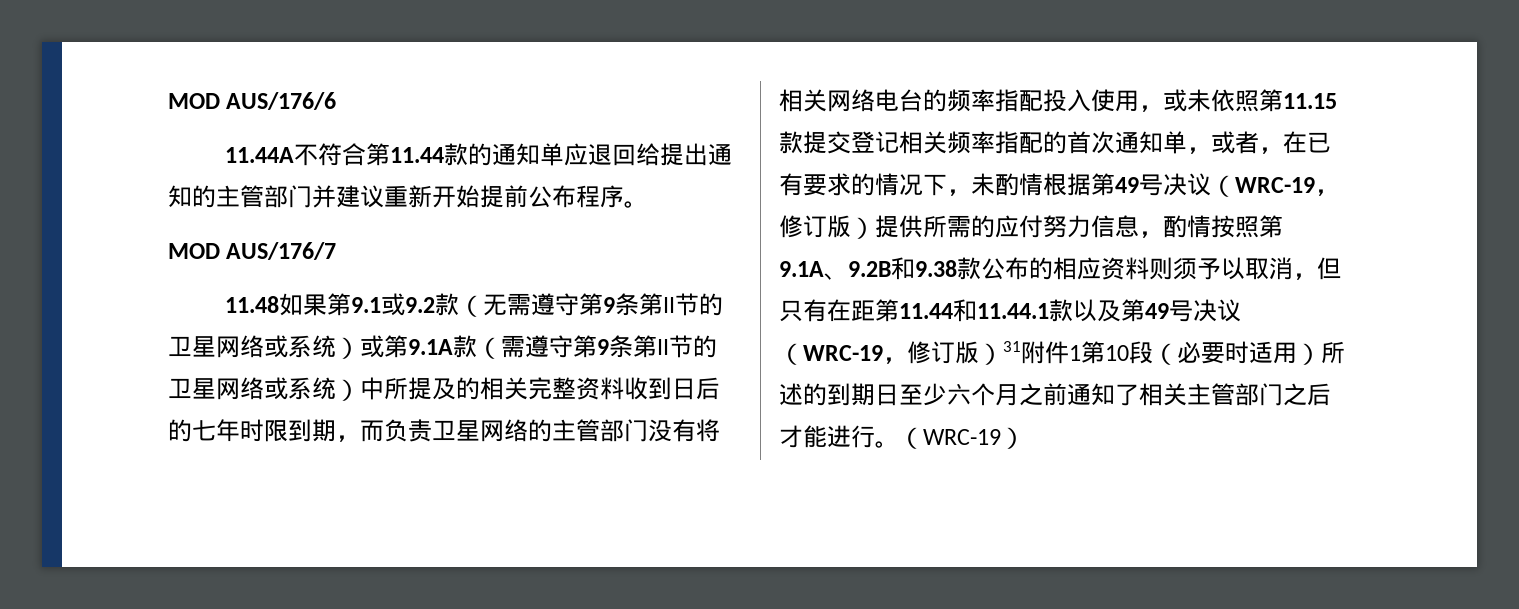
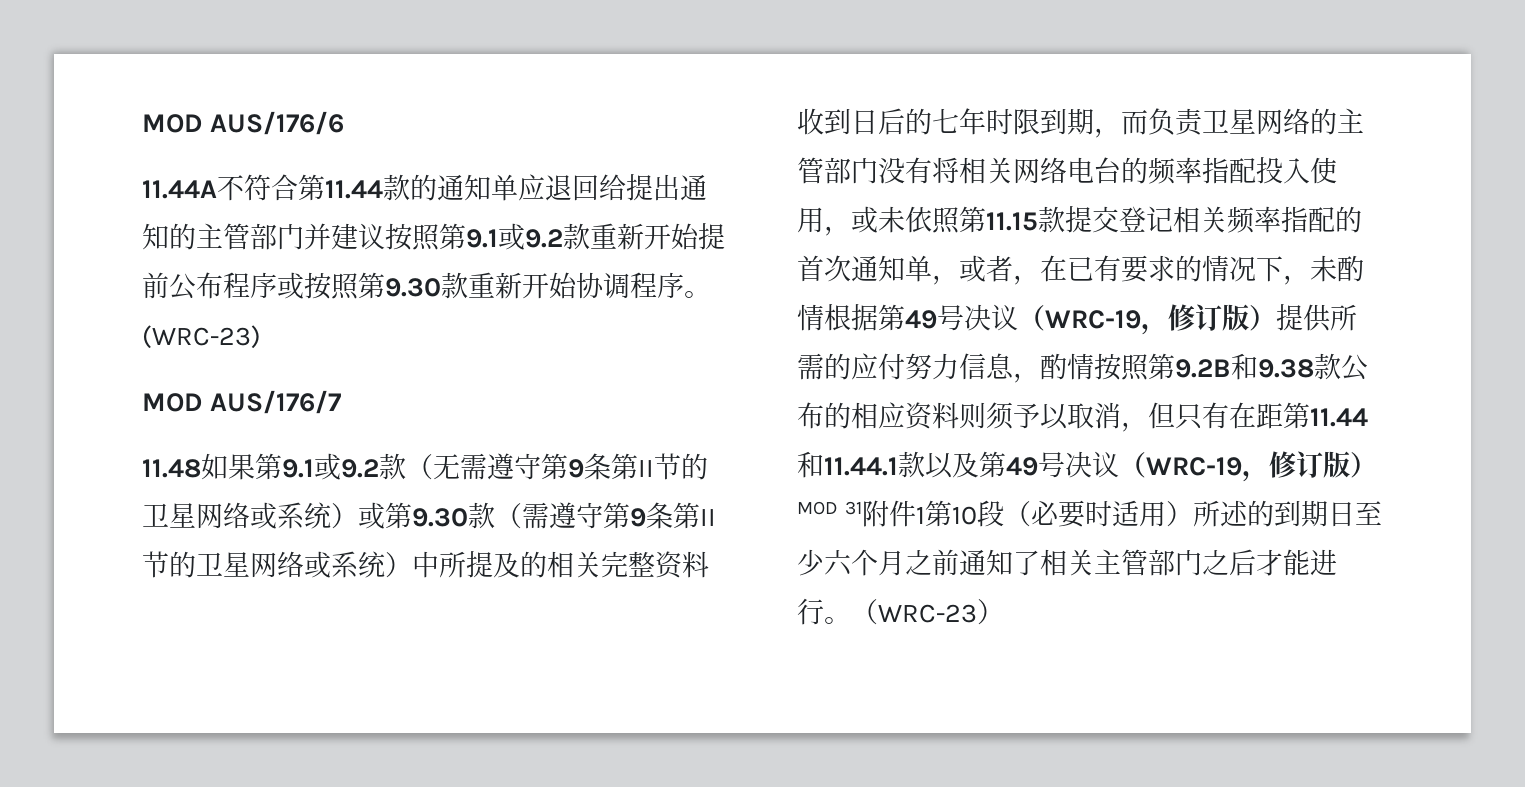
- 11.44A不符合第11.44款的通知单应退回给提出通知的主管部门并建议重新开始提前公布程序。
+ 11.44A不符合第11.44款的通知单应退回给提出通知的主管部门并建议按照第9.1或9.2款重新开始提前公布程序或按照第9.30款重新开始协调程序。(WRC-23)
- 11.48如果第9.1或9.2款（无需遵守第9条第II节的卫星网络或系统）或第9.1A款（需遵守第9条第II节的卫星网络或系统）中所提及的相关完整资料收到日后的七年时限到期，而负责卫星网络的主管部门没有将相关网络电台的频率指配投入使用，或未依照第11.15款提交登记相关频率指配的首次通知单，或者，在已有要求的情况下，未酌情根据第49号决议（WRC-19，修订版）提供所需的应付努力信息，酌情按照第9.1A、9.2B和9.38款公布的相应资料则须予以取消，但只有在距第11.44和11.44.1款以及第49号决议（WRC-19，修订版）31附件1第10段（必要时适用）所述的到期日至少六个月之前通知了相关主管部门之后才能进行。
+ 11.48如果第9.1或9.2款（无需遵守第9条第II节的卫星网络或系统）或第9.30款（需遵守第9条第II节的卫星网络或系统）中所提及的相关完整资料收到日后的七年时限到期，而负责卫星网络的主管部门没有将相关网络电台的频率指配投入使用，或未依照第11.15款提交登记相关频率指配的首次通知单，或者，在已有要求的情况下，未酌情根据第49号决议（WRC-19，修订版）提供所需的应付努力信息，酌情按照第9.2B和9.38款公布的相应资料则须予以取消，但只有在距第11.44和11.44.1款以及第49号决议（WRC-19，修订版）MOD 31附件1第10段（必要时适用）所述的到期日至少六个月之前通知了相关主管部门之后才能进行。
- （WRC-19）
+ （WRC-23）

